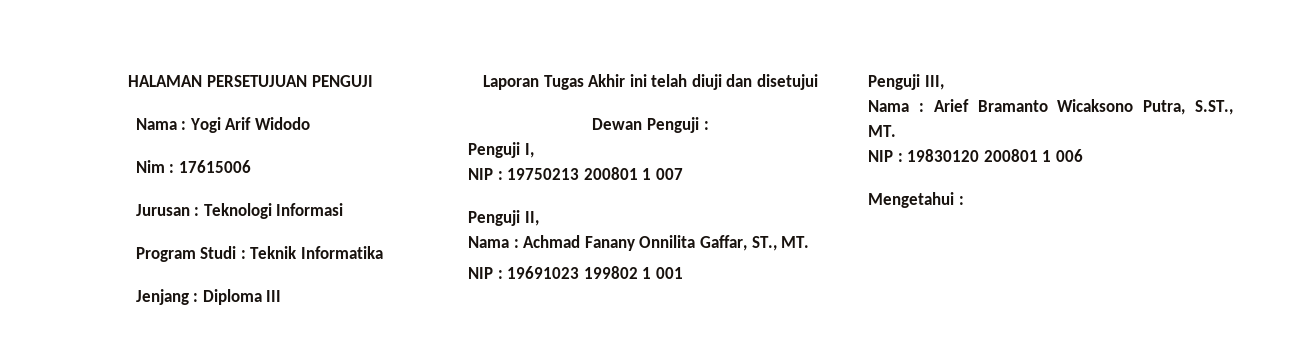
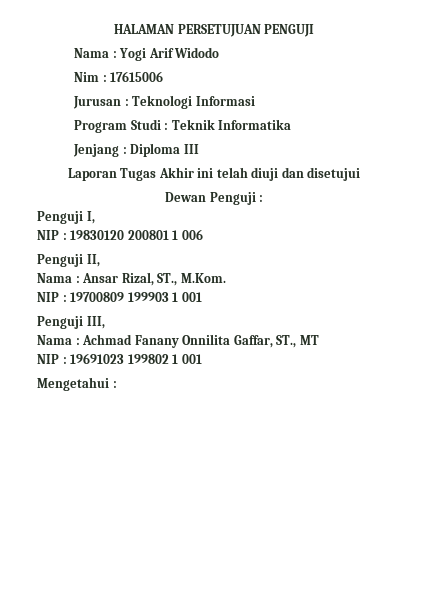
- NIP : 19750213 200801 1 007
+ NIP : 19830120 200801 1 006
+ Nama : Ansar Rizal, ST., M.Kom.
+ NIP : 19700809 199903 1 001
+ Penguji III,
- Nama : Achmad Fanany Onnilita Gaffar, ST., MT.
+ Nama : Achmad Fanany Onnilita Gaffar, ST., MT
- Penguji III,
- Nama : Arief Bramanto Wicaksono Putra, S.ST., MT.
- NIP : 19830120 200801 1 006

